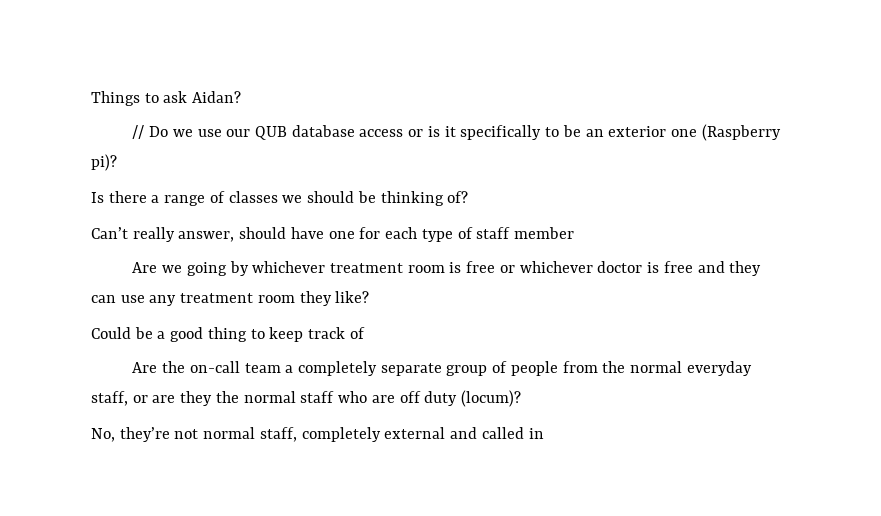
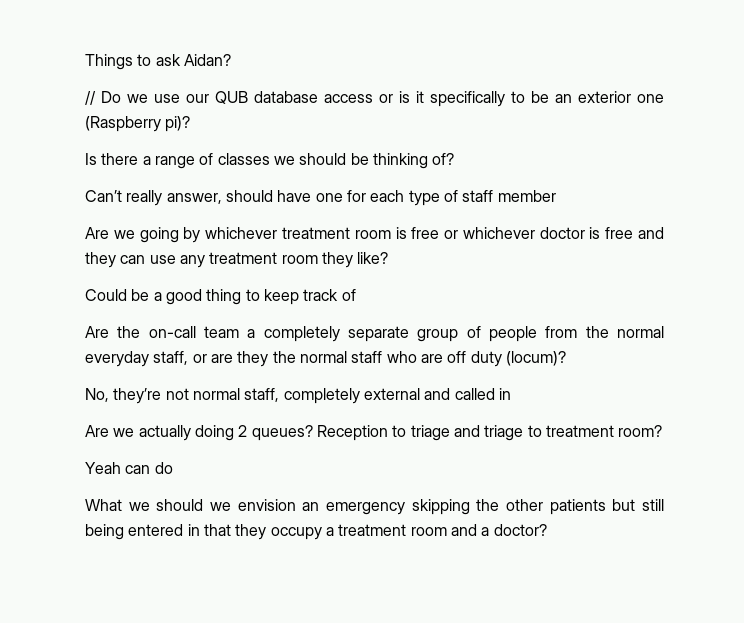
+ Are we actually doing 2 queues? Reception to triage and triage to treatment room?
+ Yeah can do
+ What we should we envision an emergency skipping the other patients but still being entered in that they occupy a treatment room and a doctor?

